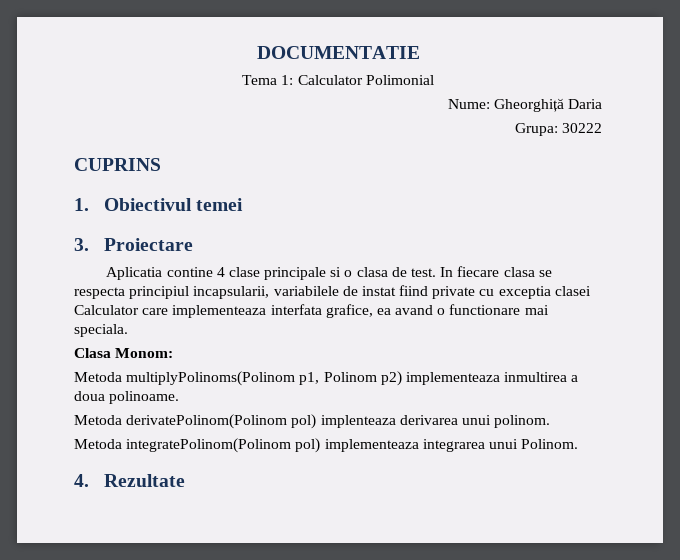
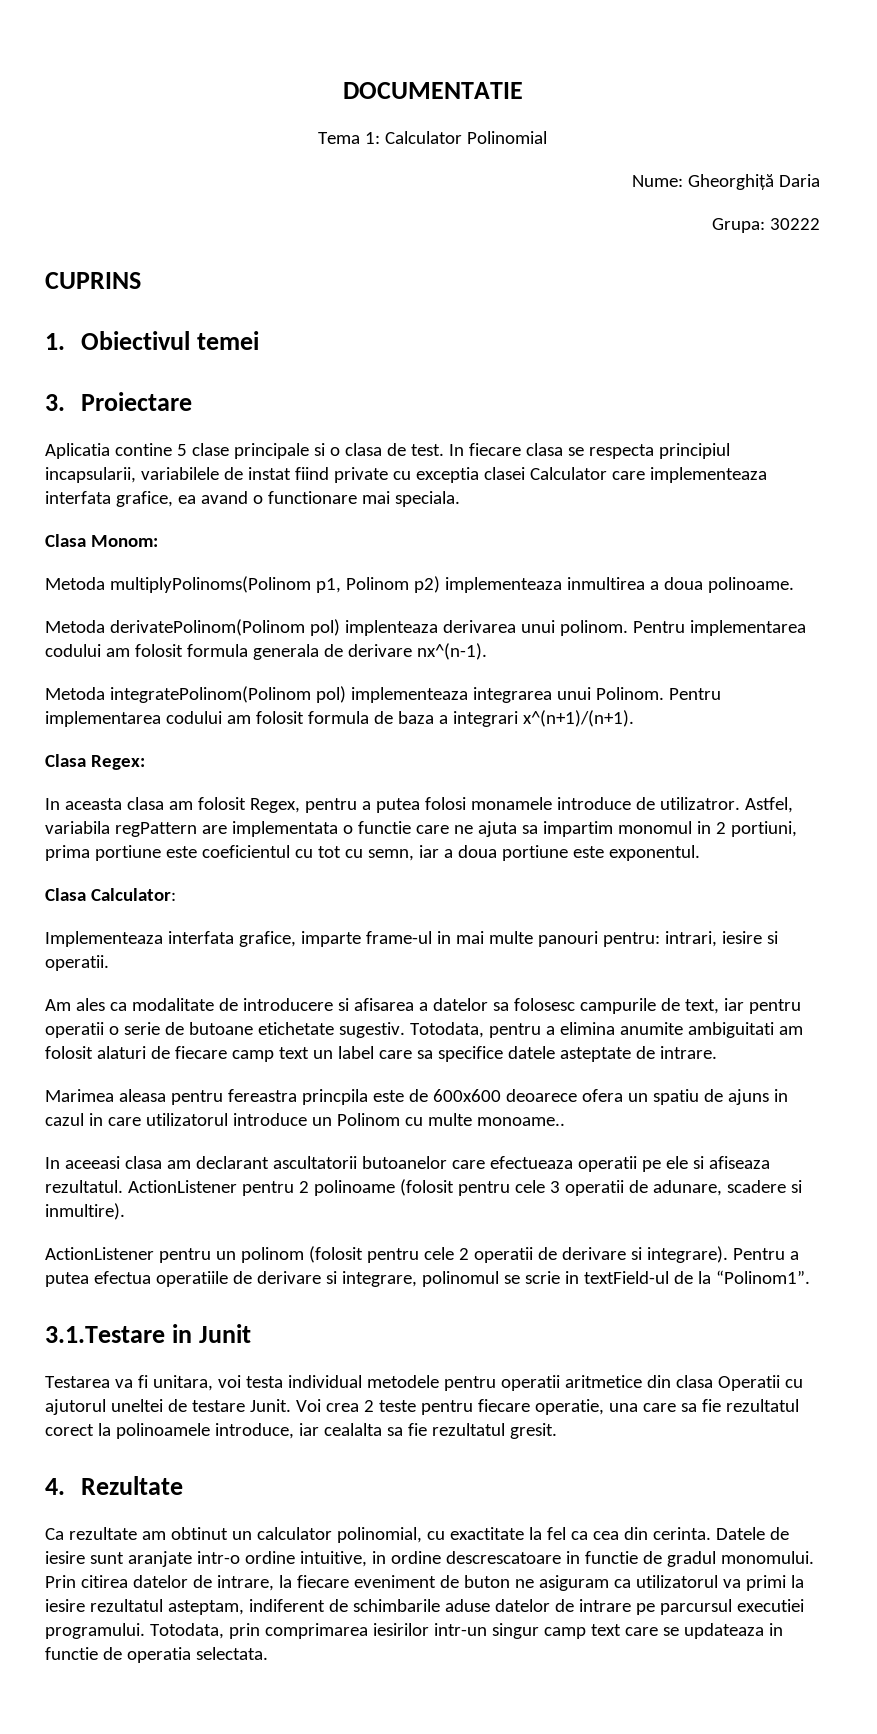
- Tema 1: Calculator Polimonial
+ Tema 1: Calculator Polinomial
- Aplicatia contine 4 clase principale si o clasa de test.
+ Aplicatia contine 5 clase principale si o clasa de test.
+ Pentru implementarea codului am folosit formula generala de derivare nx^(n-1).
- Metoda integratePolinom(Polinom pol) implementeaza integrarea unui Polinom.
+ Metoda integratePolinom(Polinom pol) implementeaza integrarea unui Polinom. Pentru implementarea codului am folosit formula de baza a integrari x^(n+1)/(n+1).
+ Clasa Regex:
+ In aceasta clasa am folosit Regex, pentru a putea folosi monamele introduce de utilizatror. Astfel, variabila regPattern are implementata o functie care ne ajuta sa impartim monomul in 2 portiuni, prima portiune este coeficientul cu tot cu semn, iar a doua portiune este exponentul.
+ Clasa Calculator:
+ Implementeaza interfata grafice, imparte frame-ul in mai multe panouri pentru: intrari, iesire si operatii.
+ Am ales ca modalitate de introducere si afisarea a datelor sa folosesc campurile de text, iar pentru operatii o serie de butoane etichetate sugestiv. Totodata, pentru a elimina anumite ambiguitati am folosit alaturi de fiecare camp text un label care sa specifice datele asteptate de intrare.
+ Marimea aleasa pentru fereastra princpila este de 600x600 deoarece ofera un spatiu de ajuns in cazul in care utilizatorul introduce un Polinom cu multe monoame..
+ In aceeasi clasa am declarant ascultatorii butoanelor care efectueaza operatii pe ele si afiseaza rezultatul. ActionListener pentru 2 polinoame (folosit pentru cele 3 operatii de adunare, scadere si inmultire).
+ ActionListener pentru un polinom (folosit pentru cele 2 operatii de derivare si integrare). Pentru a putea efectua operatiile de derivare si integrare, polinomul se scrie in textField-ul de la “Polinom1”.
+ 3.1.Testare in Junit
+ Testarea va fi unitara, voi testa individual metodele pentru operatii aritmetice din clasa Operatii cu ajutorul uneltei de testare Junit. Voi crea 2 teste pentru fiecare operatie, una care sa fie rezultatul corect la polinoamele introduce, iar cealalta sa fie rezultatul gresit.
  4. Rezultate
+ Ca rezultate am obtinut un calculator polinomial, cu exactitate la fel ca cea din cerinta. Datele de iesire sunt aranjate intr-o ordine intuitive, in ordine descrescatoare in functie de gradul monomului. Prin citirea datelor de intrare, la fiecare eveniment de buton ne asiguram ca utilizatorul va primi la iesire rezultatul asteptam, indiferent de schimbarile aduse datelor de intrare pe parcursul executiei programului. Totodata, prin comprimarea iesirilor intr-un singur camp text care se updateaza in functie de operatia selectata.

